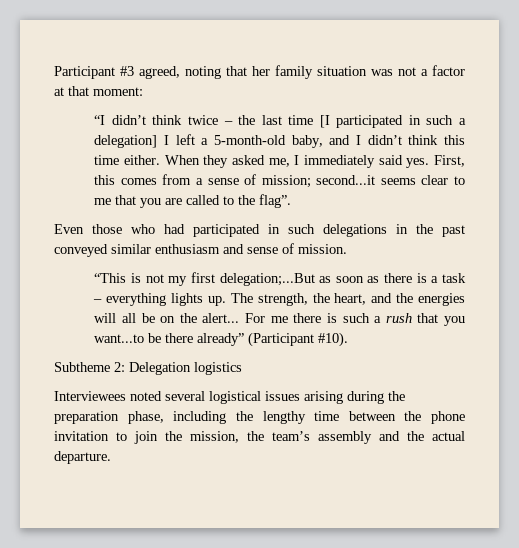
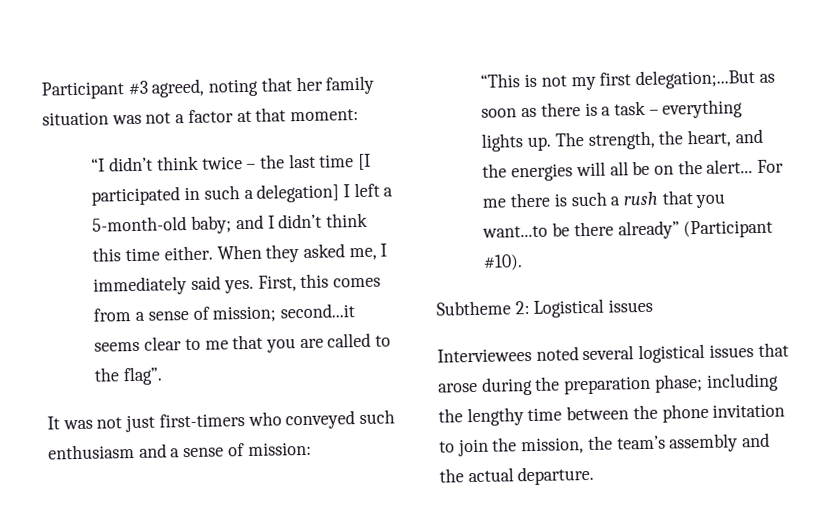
- “I didn’t think twice – the last time [I participated in such a delegation] I left a 5-month-old baby, and I didn’t think this time either.
+ “I didn’t think twice – the last time [I participated in such a delegation] I left a 5-month-old baby; and I didn’t think this time either.
- Even those who had participated in such delegations in the past conveyed similar enthusiasm and sense of mission.
+ It was not just first-timers who conveyed such enthusiasm and a sense of mission:
- Subtheme 2: Delegation logistics
+ Subtheme 2: Logistical issues
- Interviewees noted several logistical issues arising during the preparation phase, including the lengthy time between the phone invitation to join the mission, the team’s assembly and the actual departure.
+ Interviewees noted several logistical issues that arose during the preparation phase; including the lengthy time between the phone invitation to join the mission, the team’s assembly and the actual departure.

